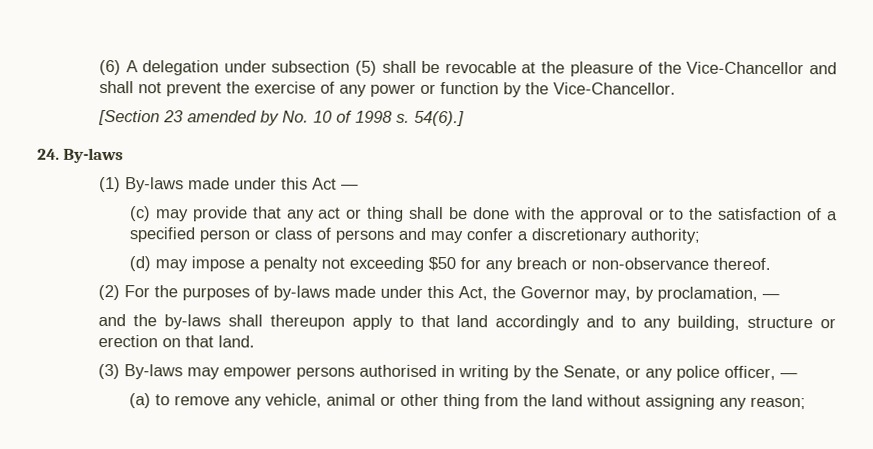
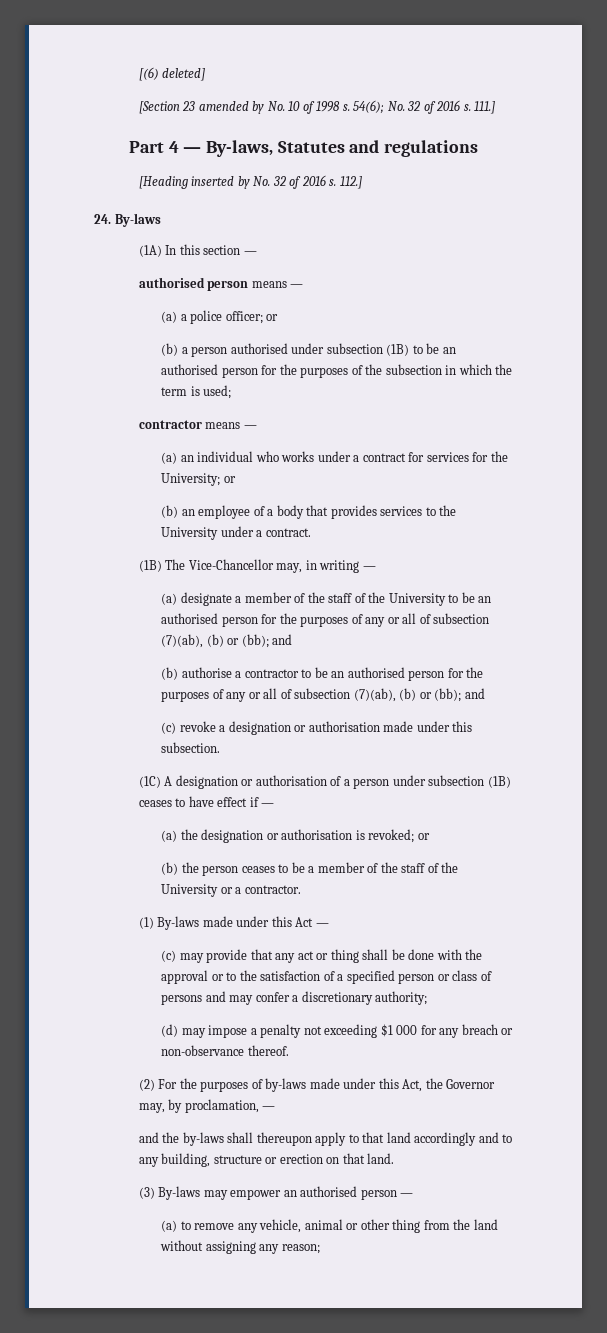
- (6) A delegation under subsection (5) shall be revocable at the pleasure of the Vice-Chancellor and shall not prevent the exercise of any power or function by the Vice-Chancellor.
+ [(6) deleted]
- 54(6).]
+ 54(6); No. 32 of 2016 s. 111.]
+ Part 4 — By-laws, Statutes and regulations
+ [Heading inserted by No. 32 of 2016 s. 112.]
  24. By-laws
+ (1A) In this section —
+ authorised person means —
+ (a) a police officer; or
+ (b) a person authorised under subsection (1B) to be an authorised person for the purposes of the subsection in which the term is used;
+ contractor means —
+ (a) an individual who works under a contract for services for the University; or
+ (b) an employee of a body that provides services to the University under a contract.
+ (1B) The Vice-Chancellor may, in writing —
+ (a) designate a member of the staff of the University to be an authorised person for the purposes of any or all of subsection (7)(ab), (b) or (bb); and
+ (b) authorise a contractor to be an authorised person for the purposes of any or all of subsection (7)(ab), (b) or (bb); and
+ (c) revoke a designation or authorisation made under this subsection.
+ (1C) A designation or authorisation of a person under subsection (1B) ceases to have effect if —
+ (a) the designation or authorisation is revoked; or
+ (b) the person ceases to be a member of the staff of the University or a contractor.
- (d) may impose a penalty not exceeding $50 for any breach or non-observance thereof.
+ (d) may impose a penalty not exceeding $1 000 for any breach or non-observance thereof.
- (3) By-laws may empower persons authorised in writing by the Senate, or any police officer, —
+ (3) By-laws may empower an authorised person —

